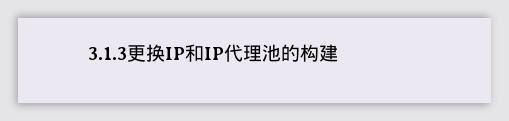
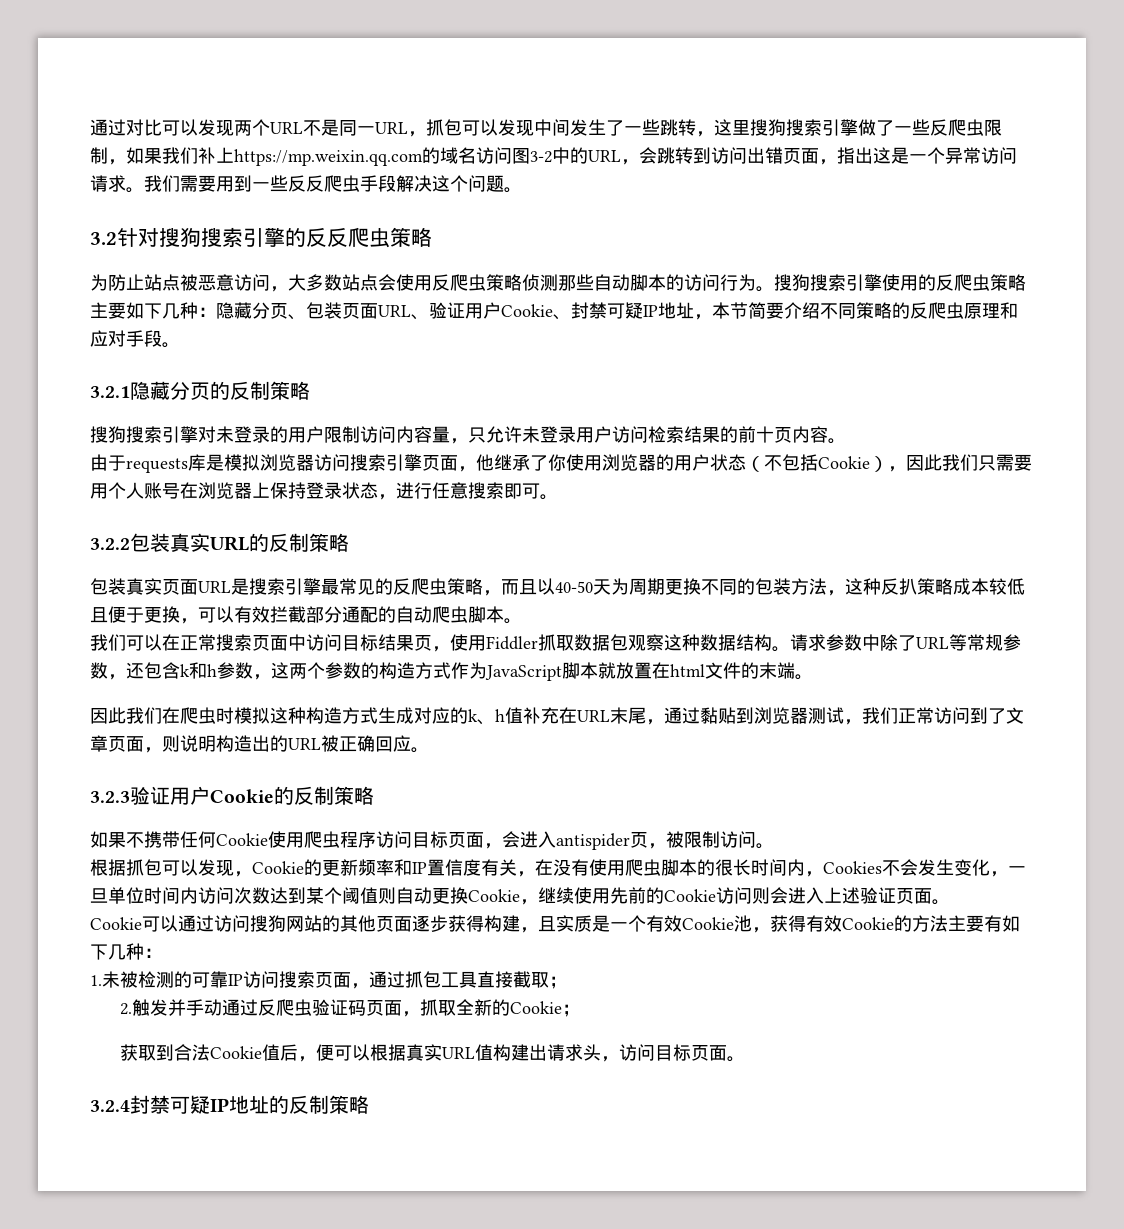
- 3.1.3更换IP和IP代理池的构建
+ 通过对比可以发现两个URL不是同一URL，抓包可以发现中间发生了一些跳转，这里搜狗搜索引擎做了一些反爬虫限制，如果我们补上https://mp.weixin.qq.com的域名访问图3-2中的URL，会跳转到访问出错页面，指出这是一个异常访问请求。我们需要用到一些反反爬虫手段解决这个问题。
+ 3.2针对搜狗搜索引擎的反反爬虫策略
+ 为防止站点被恶意访问，大多数站点会使用反爬虫策略侦测那些自动脚本的访问行为。搜狗搜索引擎使用的反爬虫策略主要如下几种：隐藏分页、包装页面URL、验证用户Cookie、封禁可疑IP地址，本节简要介绍不同策略的反爬虫原理和应对手段。
+ 3.2.1隐藏分页的反制策略
+ 搜狗搜索引擎对未登录的用户限制访问内容量，只允许未登录用户访问检索结果的前十页内容。
+ 由于requests库是模拟浏览器访问搜索引擎页面，他继承了你使用浏览器的用户状态（不包括Cookie），因此我们只需要用个人账号在浏览器上保持登录状态，进行任意搜索即可。
+ 3.2.2包装真实URL的反制策略
+ 包装真实页面URL是搜索引擎最常见的反爬虫策略，而且以40-50天为周期更换不同的包装方法，这种反扒策略成本较低且便于更换，可以有效拦截部分通配的自动爬虫脚本。
+ 我们可以在正常搜索页面中访问目标结果页，使用Fiddler抓取数据包观察这种数据结构。请求参数中除了URL等常规参数，还包含k和h参数，这两个参数的构造方式作为JavaScript脚本就放置在html文件的末端。
+ 因此我们在爬虫时模拟这种构造方式生成对应的k、h值补充在URL末尾，通过黏贴到浏览器测试，我们正常访问到了文章页面，则说明构造出的URL被正确回应。
+ 3.2.3验证用户Cookie的反制策略
+ 如果不携带任何Cookie使用爬虫程序访问目标页面，会进入antispider页，被限制访问。
+ 根据抓包可以发现，Cookie的更新频率和IP置信度有关，在没有使用爬虫脚本的很长时间内，Cookies不会发生变化，一旦单位时间内访问次数达到某个阈值则自动更换Cookie，继续使用先前的Cookie访问则会进入上述验证页面。
+ Cookie可以通过访问搜狗网站的其他页面逐步获得构建，且实质是一个有效Cookie池，获得有效Cookie的方法主要有如下几种：
+ 1.未被检测的可靠IP访问搜索页面，通过抓包工具直接截取；
+ 2.触发并手动通过反爬虫验证码页面，抓取全新的Cookie；
+ 获取到合法Cookie值后，便可以根据真实URL值构建出请求头，访问目标页面。
+ 3.2.4封禁可疑IP地址的反制策略

